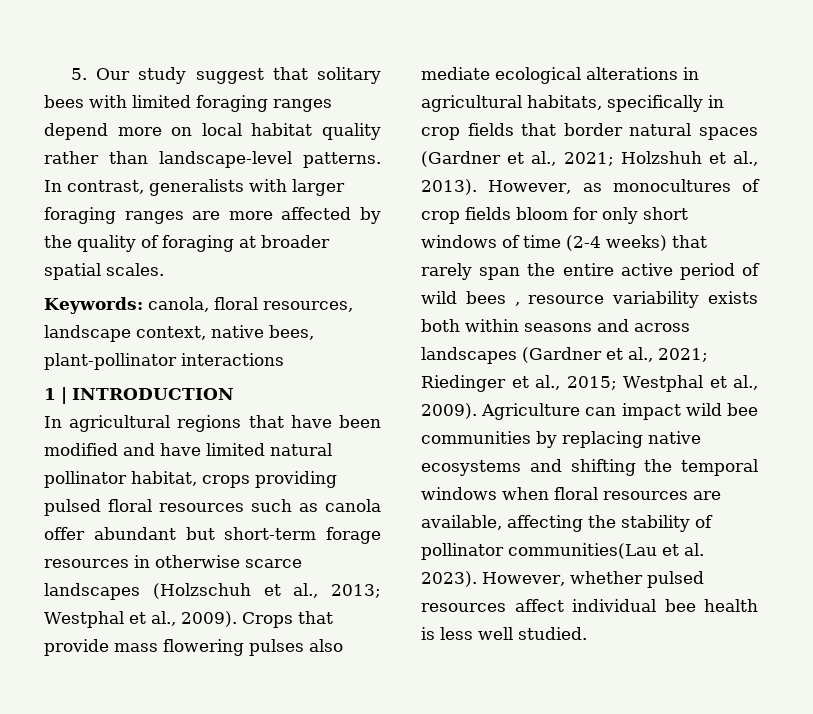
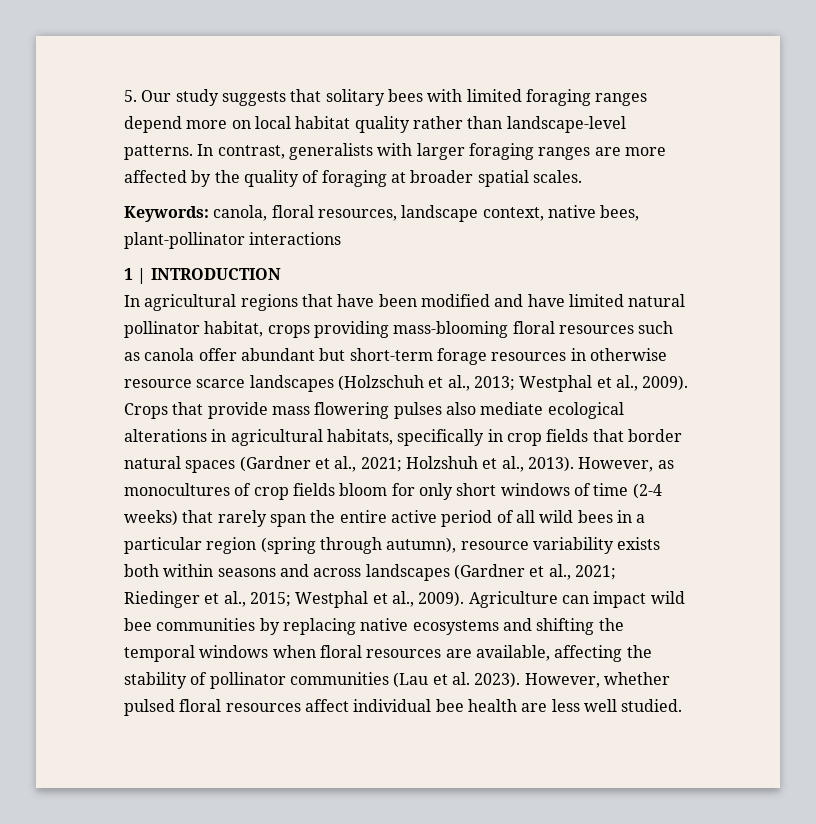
- 5. Our study suggest that solitary bees with limited foraging ranges depend more on local habitat quality rather than landscape-level patterns.
+ 5. Our study suggests that solitary bees with limited foraging ranges depend more on local habitat quality rather than landscape-level patterns.
- In agricultural regions that have been modified and have limited natural pollinator habitat, crops providing pulsed floral resources such as canola offer abundant but short-term forage resources in otherwise scarce landscapes (Holzschuh et al., 2013; Westphal et al., 2009).
+ In agricultural regions that have been modified and have limited natural pollinator habitat, crops providing mass-blooming floral resources such as canola offer abundant but short-term forage resources in otherwise resource scarce landscapes (Holzschuh et al., 2013; Westphal et al., 2009).
- However, as monocultures of crop fields bloom for only short windows of time (2-4 weeks) that rarely span the entire active period of wild bees , resource variability exists both within seasons and across landscapes (Gardner et al., 2021; Riedinger et al., 2015; Westphal et al., 2009).
+ However, as monocultures of crop fields bloom for only short windows of time (2-4 weeks) that rarely span the entire active period of all wild bees in a particular region (spring through autumn), resource variability exists both within seasons and across landscapes (Gardner et al., 2021; Riedinger et al., 2015; Westphal et al., 2009).
- Agriculture can impact wild bee communities by replacing native ecosystems and shifting the temporal windows when floral resources are available, affecting the stability of pollinator communities(Lau et al. 2023).
+ Agriculture can impact wild bee communities by replacing native ecosystems and shifting the temporal windows when floral resources are available, affecting the stability of pollinator communities (Lau et al. 2023).
- However, whether pulsed resources affect individual bee health is less well studied.
+ However, whether pulsed floral resources affect individual bee health are less well studied.

